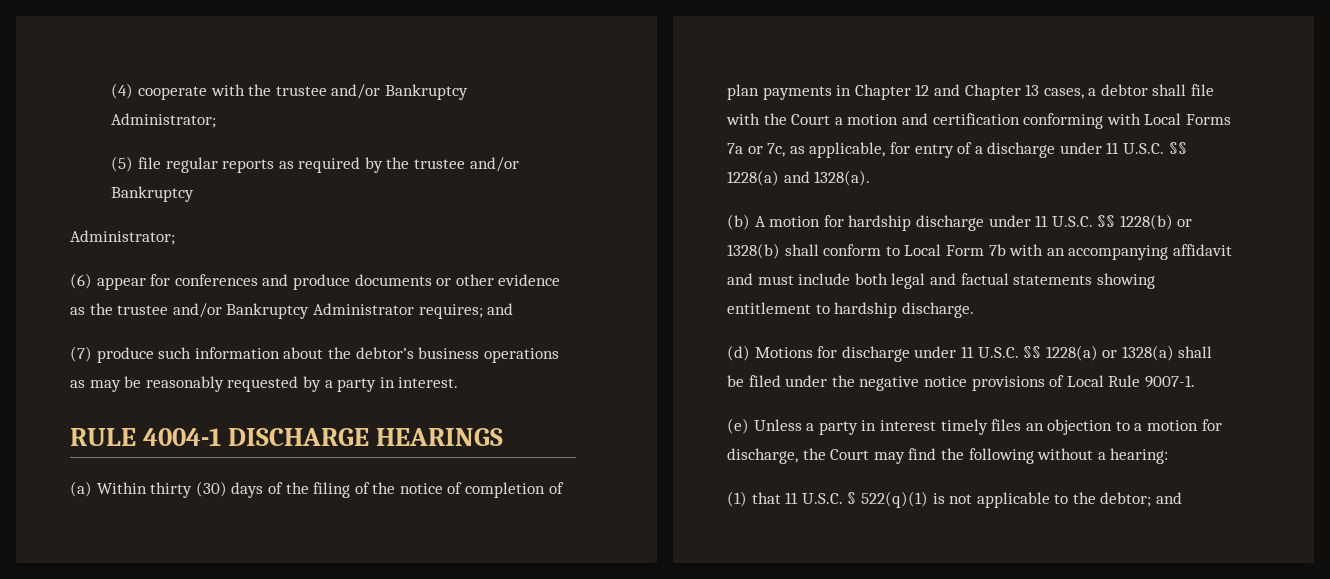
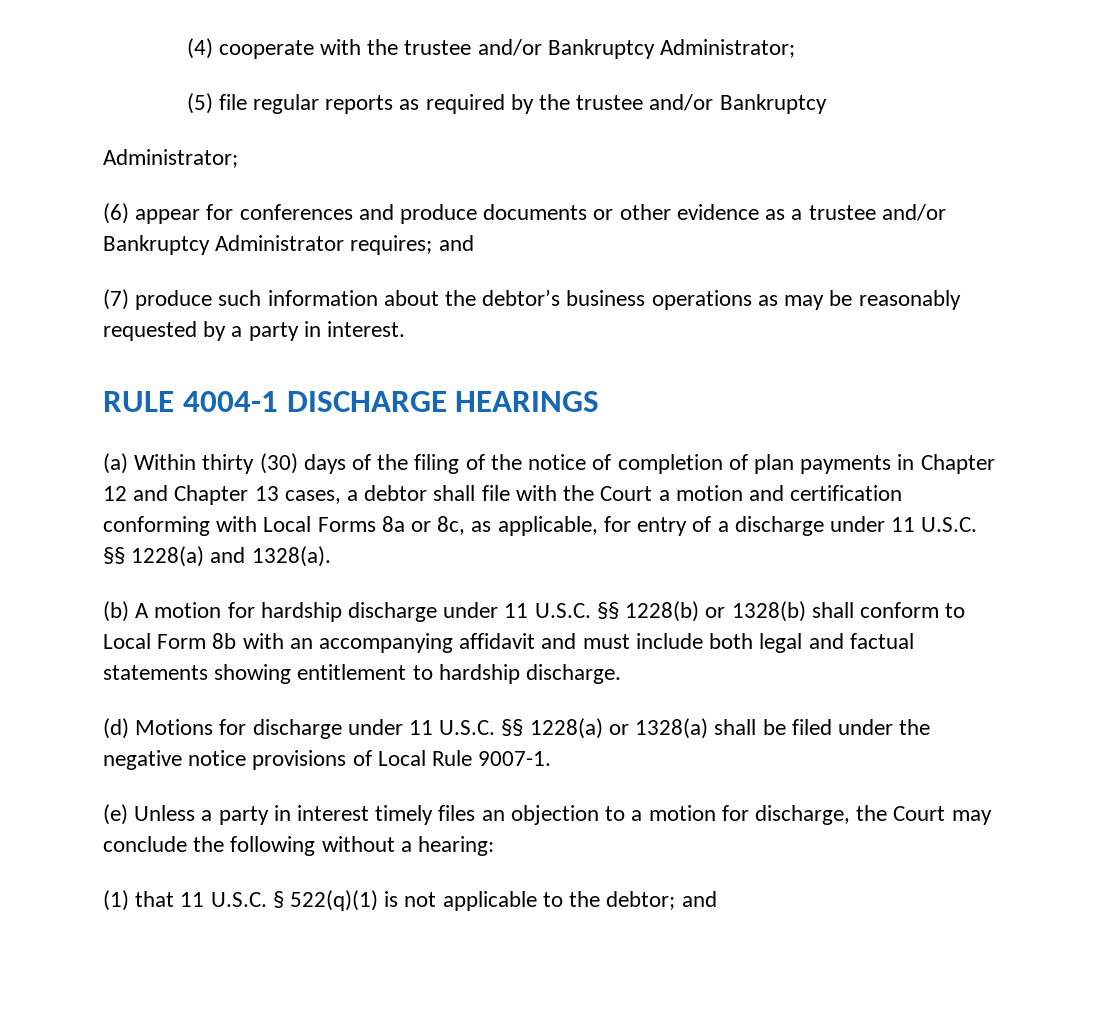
- (6) appear for conferences and produce documents or other evidence as the trustee and/or Bankruptcy Administrator requires; and
+ (6) appear for conferences and produce documents or other evidence as a trustee and/or Bankruptcy Administrator requires; and
- (a) Within thirty (30) days of the filing of the notice of completion of plan payments in Chapter 12 and Chapter 13 cases, a debtor shall file with the Court a motion and certification conforming with Local Forms 7a or 7c, as applicable, for entry of a discharge under 11 U.S.C. §§ 1228(a) and 1328(a).
+ (a) Within thirty (30) days of the filing of the notice of completion of plan payments in Chapter 12 and Chapter 13 cases, a debtor shall file with the Court a motion and certification conforming with Local Forms 8a or 8c, as applicable, for entry of a discharge under 11 U.S.C. §§ 1228(a) and 1328(a).
- (b) A motion for hardship discharge under 11 U.S.C. §§ 1228(b) or 1328(b) shall conform to Local Form 7b with an accompanying affidavit and must include both legal and factual statements showing entitlement to hardship discharge.
+ (b) A motion for hardship discharge under 11 U.S.C. §§ 1228(b) or 1328(b) shall conform to Local Form 8b with an accompanying affidavit and must include both legal and factual statements showing entitlement to hardship discharge.
- (e) Unless a party in interest timely files an objection to a motion for discharge, the Court may find the following without a hearing:
+ (e) Unless a party in interest timely files an objection to a motion for discharge, the Court may conclude the following without a hearing:

